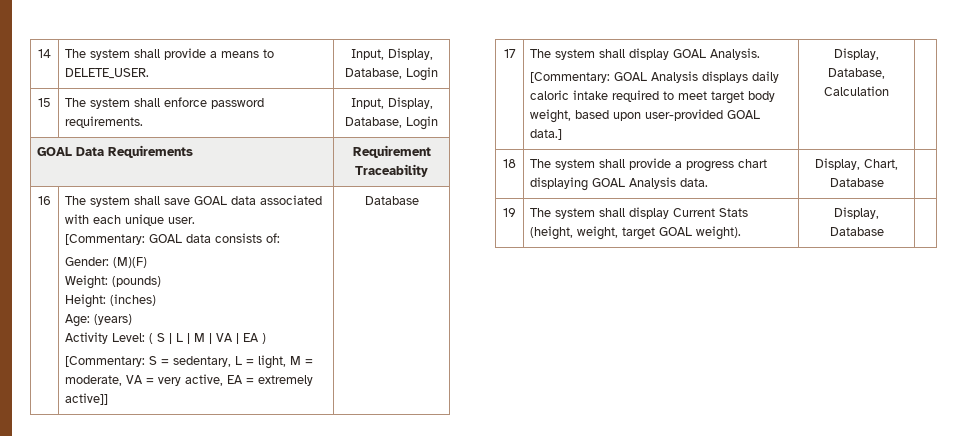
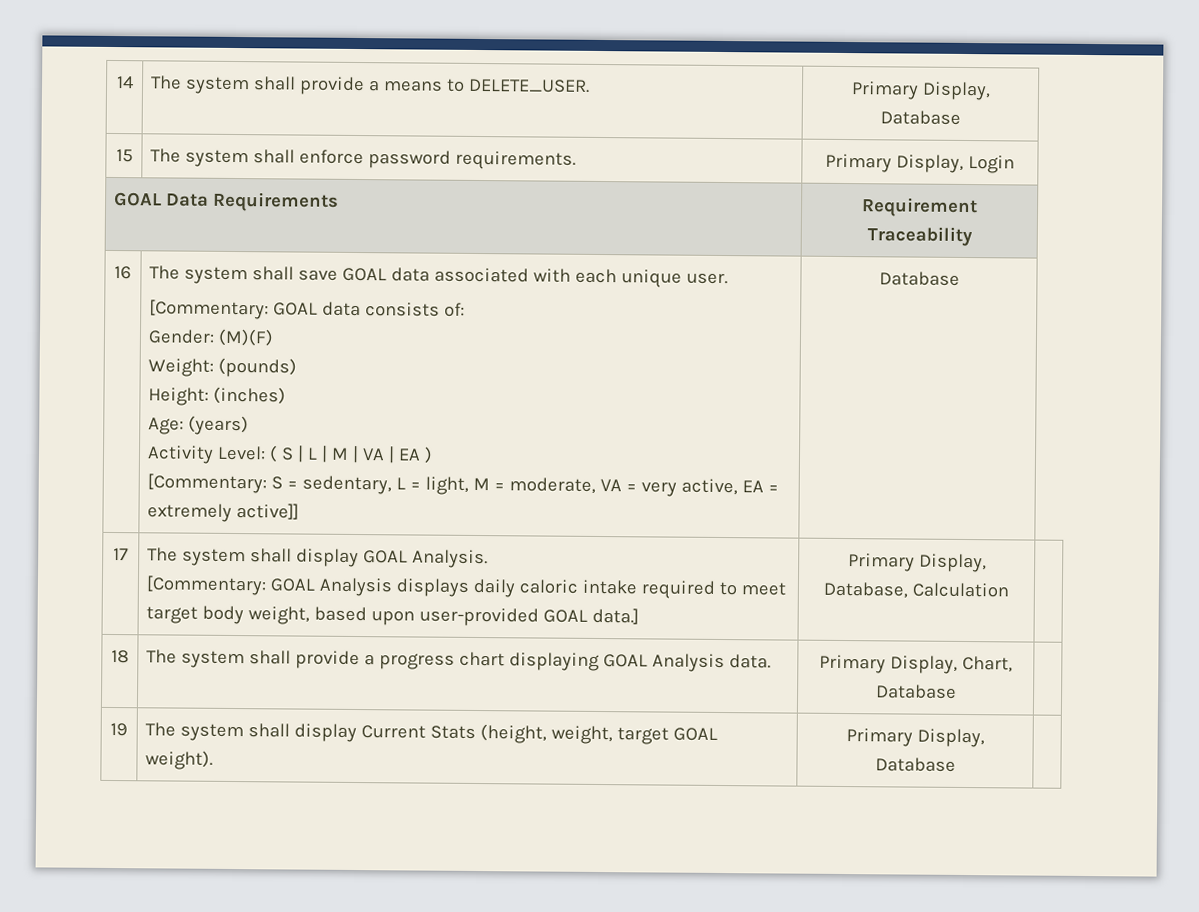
- 14 | The system shall provide a means to DELETE_USER. | Input, Display, Database, Login
+ 14 | The system shall provide a means to DELETE_USER. | Primary Display, Database
- 15 | The system shall enforce password requirements. | Input, Display, Database, Login
+ 15 | The system shall enforce password requirements. | Primary Display, Login
  17 | The system shall display GOAL Analysis.
- [Commentary: GOAL Analysis displays daily caloric intake required to meet target body weight, based upon user-provided GOAL data.] | Display, Database, Calculation |
+ [Commentary: GOAL Analysis displays daily caloric intake required to meet target body weight, based upon user-provided GOAL data.] | Primary Display, Database, Calculation |
- 18 | The system shall provide a progress chart displaying GOAL Analysis data. | Display, Chart, Database |
+ 18 | The system shall provide a progress chart displaying GOAL Analysis data. | Primary Display, Chart, Database |
- 19 | The system shall display Current Stats (height, weight, target GOAL weight). | Display, Database |
+ 19 | The system shall display Current Stats (height, weight, target GOAL weight). | Primary Display, Database |

